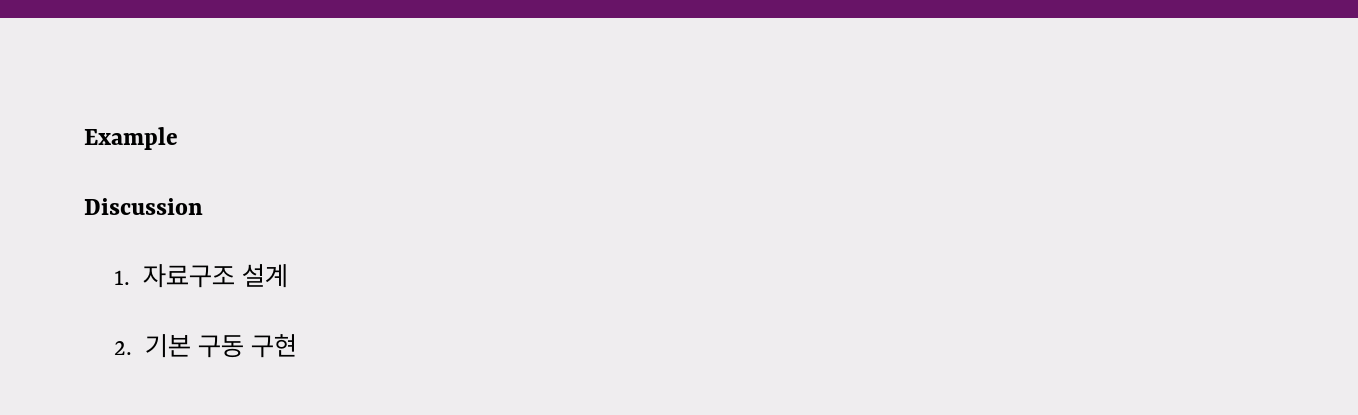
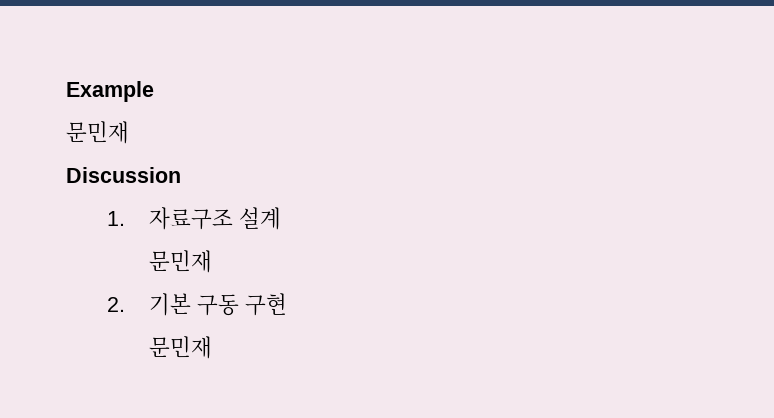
  Example
+ 문민재
  1. 자료구조 설계
+ 문민재
  2. 기본 구동 구현
+ 문민재

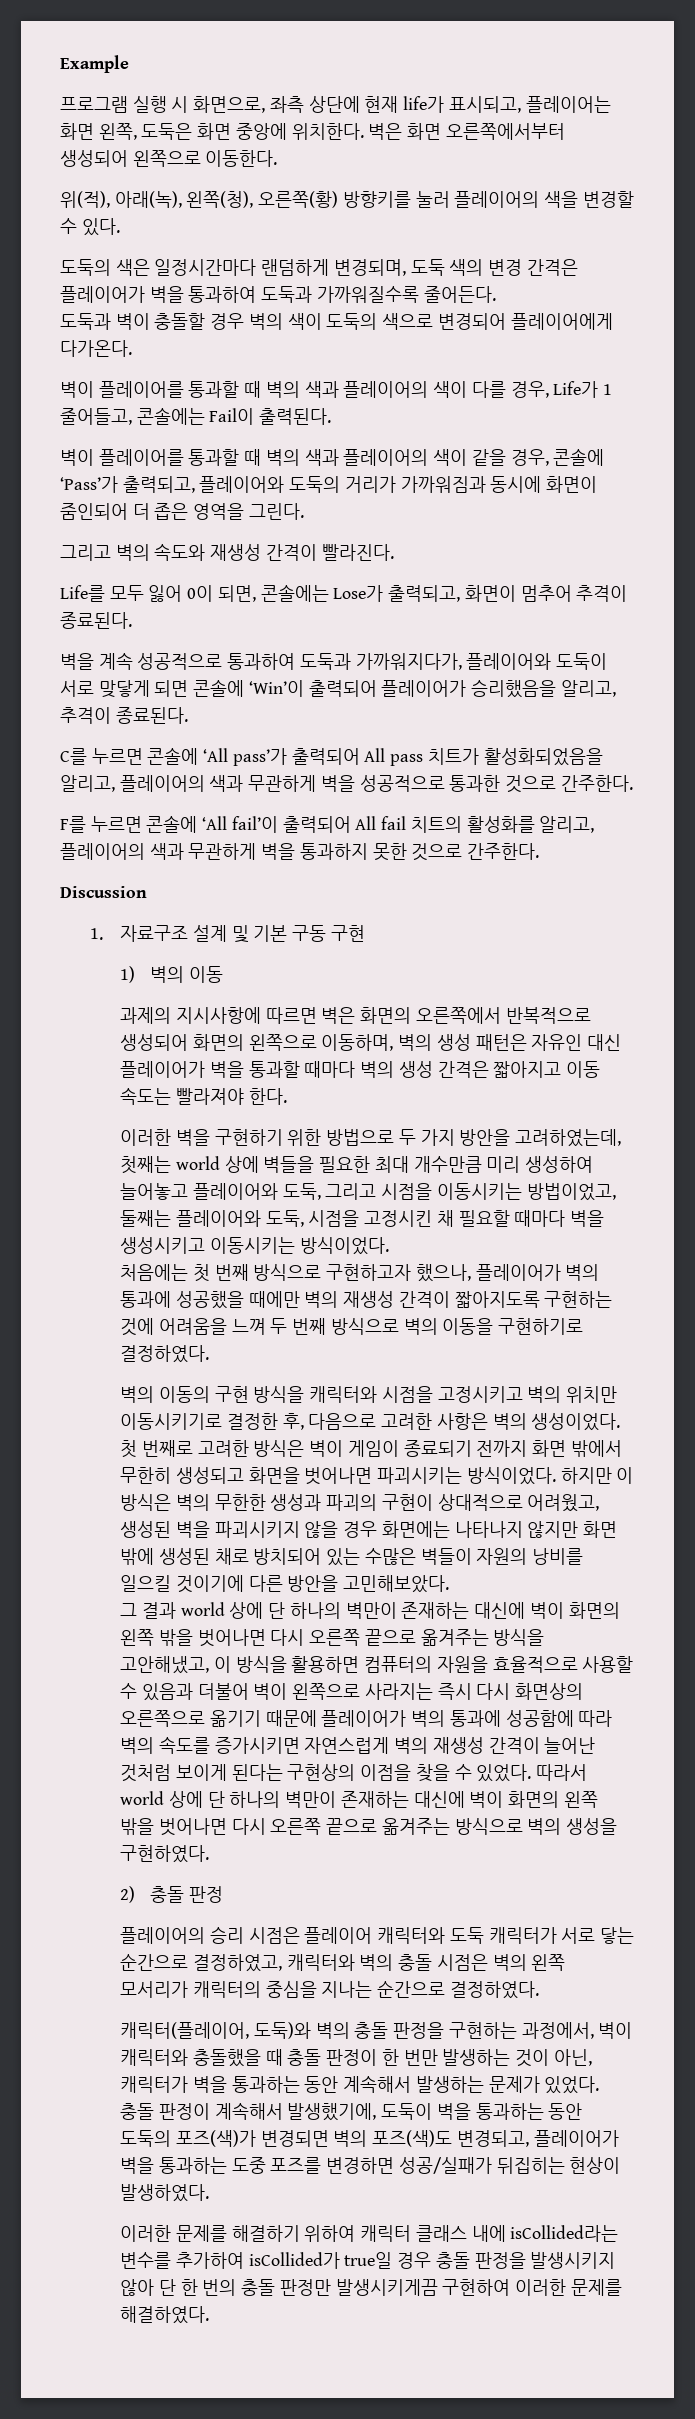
  Example
- 문민재
+ 프로그램 실행 시 화면으로, 좌측 상단에 현재 life가 표시되고, 플레이어는 화면 왼쪽, 도둑은 화면 중앙에 위치한다. 벽은 화면 오른쪽에서부터 생성되어 왼쪽으로 이동한다.
+ 위(적), 아래(녹), 왼쪽(청), 오른쪽(황) 방향키를 눌러 플레이어의 색을 변경할 수 있다.
+ 도둑의 색은 일정시간마다 랜덤하게 변경되며, 도둑 색의 변경 간격은 플레이어가 벽을 통과하여 도둑과 가까워질수록 줄어든다.
+ 도둑과 벽이 충돌할 경우 벽의 색이 도둑의 색으로 변경되어 플레이어에게 다가온다.
+ 벽이 플레이어를 통과할 때 벽의 색과 플레이어의 색이 다를 경우, Life가 1 줄어들고, 콘솔에는 Fail이 출력된다.
+ 벽이 플레이어를 통과할 때 벽의 색과 플레이어의 색이 같을 경우, 콘솔에 ‘Pass’가 출력되고, 플레이어와 도둑의 거리가 가까워짐과 동시에 화면이 줌인되어 더 좁은 영역을 그린다.
+ 그리고 벽의 속도와 재생성 간격이 빨라진다.
+ Life를 모두 잃어 0이 되면, 콘솔에는 Lose가 출력되고, 화면이 멈추어 추격이 종료된다.
+ 벽을 계속 성공적으로 통과하여 도둑과 가까워지다가, 플레이어와 도둑이 서로 맞닿게 되면 콘솔에 ‘Win’이 출력되어 플레이어가 승리했음을 알리고, 추격이 종료된다.
+ C를 누르면 콘솔에 ‘All pass’가 출력되어 All pass 치트가 활성화되었음을 알리고, 플레이어의 색과 무관하게 벽을 성공적으로 통과한 것으로 간주한다.
+ F를 누르면 콘솔에 ‘All fail’이 출력되어 All fail 치트의 활성화를 알리고, 플레이어의 색과 무관하게 벽을 통과하지 못한 것으로 간주한다.
- 1. 자료구조 설계
- 문민재
- 2. 기본 구동 구현
- 문민재
+ 1. 자료구조 설계 및 기본 구동 구현
+ 1) 벽의 이동
+ 과제의 지시사항에 따르면 벽은 화면의 오른쪽에서 반복적으로 생성되어 화면의 왼쪽으로 이동하며, 벽의 생성 패턴은 자유인 대신 플레이어가 벽을 통과할 때마다 벽의 생성 간격은 짧아지고 이동 속도는 빨라져야 한다.
+ 이러한 벽을 구현하기 위한 방법으로 두 가지 방안을 고려하였는데, 첫째는 world 상에 벽들을 필요한 최대 개수만큼 미리 생성하여 늘어놓고 플레이어와 도둑, 그리고 시점을 이동시키는 방법이었고, 둘째는 플레이어와 도둑, 시점을 고정시킨 채 필요할 때마다 벽을 생성시키고 이동시키는 방식이었다.
+ 처음에는 첫 번째 방식으로 구현하고자 했으나, 플레이어가 벽의 통과에 성공했을 때에만 벽의 재생성 간격이 짧아지도록 구현하는 것에 어려움을 느껴 두 번째 방식으로 벽의 이동을 구현하기로 결정하였다.
+ 벽의 이동의 구현 방식을 캐릭터와 시점을 고정시키고 벽의 위치만 이동시키기로 결정한 후, 다음으로 고려한 사항은 벽의 생성이었다. 첫 번째로 고려한 방식은 벽이 게임이 종료되기 전까지 화면 밖에서 무한히 생성되고 화면을 벗어나면 파괴시키는 방식이었다. 하지만 이 방식은 벽의 무한한 생성과 파괴의 구현이 상대적으로 어려웠고, 생성된 벽을 파괴시키지 않을 경우 화면에는 나타나지 않지만 화면 밖에 생성된 채로 방치되어 있는 수많은 벽들이 자원의 낭비를 일으킬 것이기에 다른 방안을 고민해보았다.
+ 그 결과 world 상에 단 하나의 벽만이 존재하는 대신에 벽이 화면의 왼쪽 밖을 벗어나면 다시 오른쪽 끝으로 옮겨주는 방식을 고안해냈고, 이 방식을 활용하면 컴퓨터의 자원을 효율적으로 사용할 수 있음과 더불어 벽이 왼쪽으로 사라지는 즉시 다시 화면상의 오른쪽으로 옮기기 때문에 플레이어가 벽의 통과에 성공함에 따라 벽의 속도를 증가시키면 자연스럽게 벽의 재생성 간격이 늘어난 것처럼 보이게 된다는 구현상의 이점을 찾을 수 있었다. 따라서 world 상에 단 하나의 벽만이 존재하는 대신에 벽이 화면의 왼쪽 밖을 벗어나면 다시 오른쪽 끝으로 옮겨주는 방식으로 벽의 생성을 구현하였다.
+ 2) 충돌 판정
+ 플레이어의 승리 시점은 플레이어 캐릭터와 도둑 캐릭터가 서로 닿는 순간으로 결정하였고, 캐릭터와 벽의 충돌 시점은 벽의 왼쪽 모서리가 캐릭터의 중심을 지나는 순간으로 결정하였다.
+ 캐릭터(플레이어, 도둑)와 벽의 충돌 판정을 구현하는 과정에서, 벽이 캐릭터와 충돌했을 때 충돌 판정이 한 번만 발생하는 것이 아닌, 캐릭터가 벽을 통과하는 동안 계속해서 발생하는 문제가 있었다. 충돌 판정이 계속해서 발생했기에, 도둑이 벽을 통과하는 동안 도둑의 포즈(색)가 변경되면 벽의 포즈(색)도 변경되고, 플레이어가 벽을 통과하는 도중 포즈를 변경하면 성공/실패가 뒤집히는 현상이 발생하였다.
+ 이러한 문제를 해결하기 위하여 캐릭터 클래스 내에 isCollided라는 변수를 추가하여 isCollided가 true일 경우 충돌 판정을 발생시키지 않아 단 한 번의 충돌 판정만 발생시키게끔 구현하여 이러한 문제를 해결하였다.

